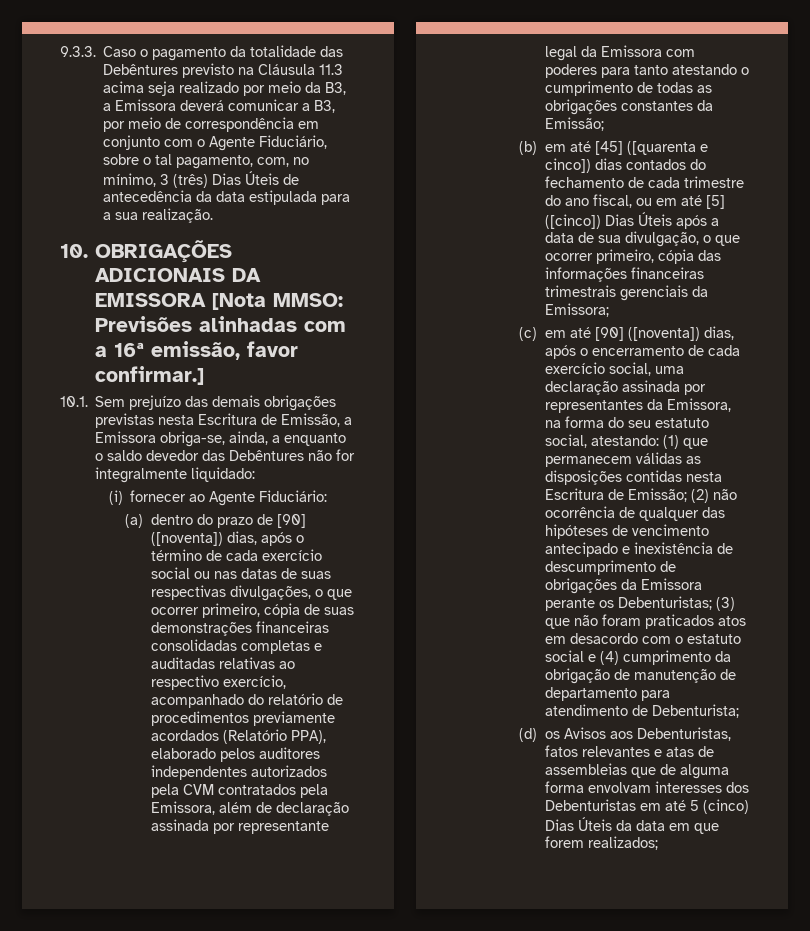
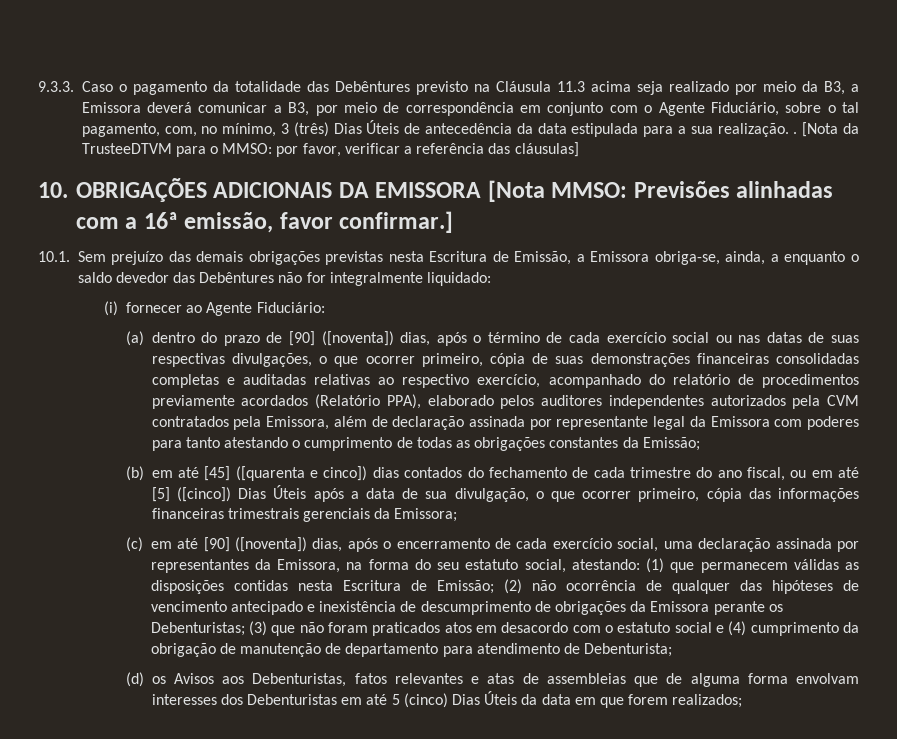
- 9.3.3. Caso o pagamento da totalidade das Debêntures previsto na Cláusula 11.3 acima seja realizado por meio da B3, a Emissora deverá comunicar a B3, por meio de correspondência em conjunto com o Agente Fiduciário, sobre o tal pagamento, com, no mínimo, 3 (três) Dias Úteis de antecedência da data estipulada para a sua realização.
+ 9.3.3. Caso o pagamento da totalidade das Debêntures previsto na Cláusula 11.3 acima seja realizado por meio da B3, a Emissora deverá comunicar a B3, por meio de correspondência em conjunto com o Agente Fiduciário, sobre o tal pagamento, com, no mínimo, 3 (três) Dias Úteis de antecedência da data estipulada para a sua realização. . [Nota da TrusteeDTVM para o MMSO: por favor, verificar a referência das cláusulas]

